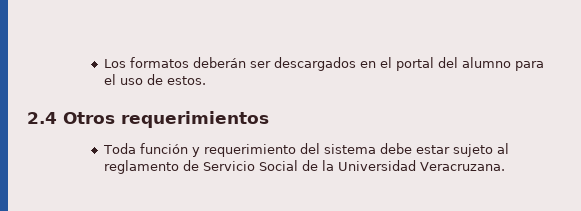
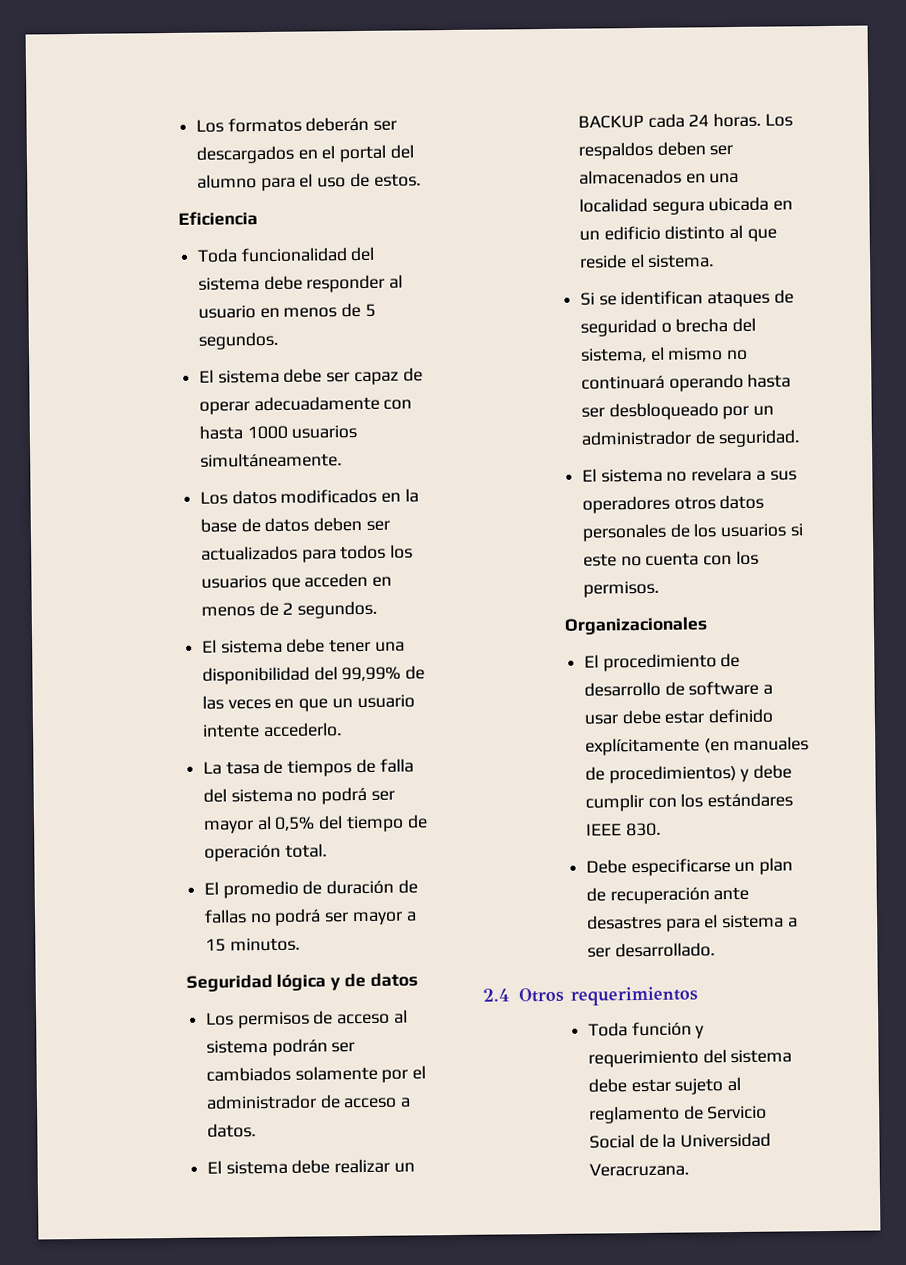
+ Eficiencia
+ Toda funcionalidad del sistema debe responder al usuario en menos de 5 segundos.
+ El sistema debe ser capaz de operar adecuadamente con hasta 1000 usuarios simultáneamente.
+ Los datos modificados en la base de datos deben ser actualizados para todos los usuarios que acceden en menos de 2 segundos.
+ El sistema debe tener una disponibilidad del 99,99% de las veces en que un usuario intente accederlo.
+ La tasa de tiempos de falla del sistema no podrá ser mayor al 0,5% del tiempo de operación total.
+ El promedio de duración de fallas no podrá ser mayor a 15 minutos.
+ Seguridad lógica y de datos
+ Los permisos de acceso al sistema podrán ser cambiados solamente por el administrador de acceso a datos.
+ El sistema debe realizar un BACKUP cada 24 horas. Los respaldos deben ser almacenados en una localidad segura ubicada en un edificio distinto al que reside el sistema.
+ Si se identifican ataques de seguridad o brecha del sistema, el mismo no continuará operando hasta ser desbloqueado por un administrador de seguridad.
+ El sistema no revelara a sus operadores otros datos personales de los usuarios si este no cuenta con los permisos.
+ Organizacionales
+ El procedimiento de desarrollo de software a usar debe estar definido explícitamente (en manuales de procedimientos) y debe cumplir con los estándares IEEE 830.
+ Debe especificarse un plan de recuperación ante desastres para el sistema a ser desarrollado.

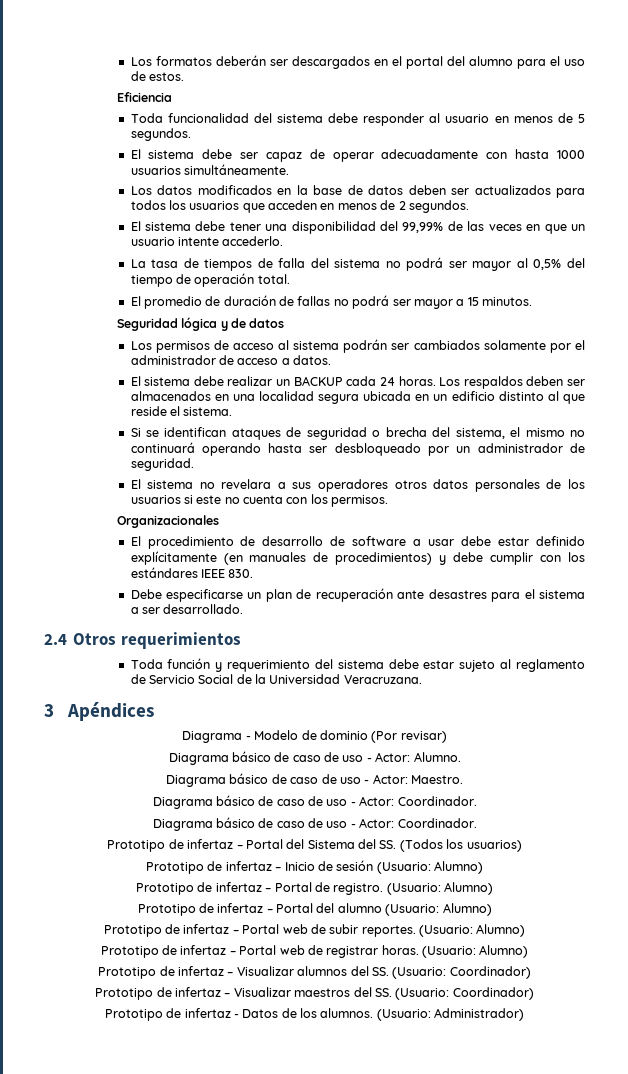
+ 3 Apéndices
+ Diagrama - Modelo de dominio (Por revisar)
+ Diagrama básico de caso de uso - Actor: Alumno.
+ Diagrama básico de caso de uso - Actor: Maestro.
+ Diagrama básico de caso de uso - Actor: Coordinador.
+ Diagrama básico de caso de uso - Actor: Coordinador.
+ Prototipo de infertaz – Portal del Sistema del SS. (Todos los usuarios)
+ Prototipo de infertaz – Inicio de sesión (Usuario: Alumno)
+ Prototipo de infertaz – Portal de registro. (Usuario: Alumno)
+ Prototipo de infertaz – Portal del alumno (Usuario: Alumno)
+ Prototipo de infertaz – Portal web de subir reportes. (Usuario: Alumno)
+ Prototipo de infertaz – Portal web de registrar horas. (Usuario: Alumno)
+ Prototipo de infertaz – Visualizar alumnos del SS. (Usuario: Coordinador)
+ Prototipo de infertaz – Visualizar maestros del SS. (Usuario: Coordinador)
+ Prototipo de infertaz - Datos de los alumnos. (Usuario: Administrador)

